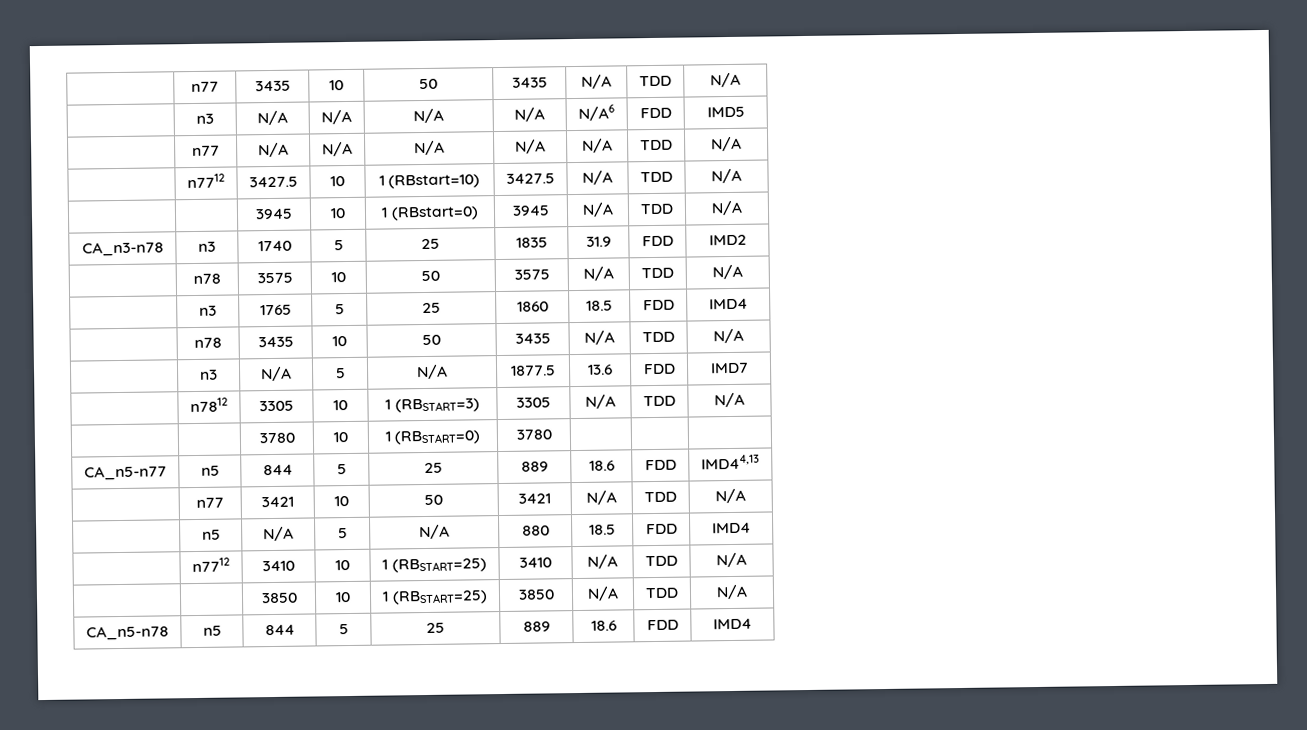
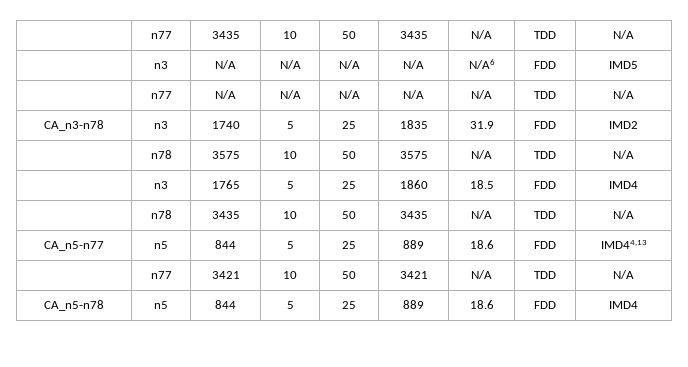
- | n7712 | 3427.5 | 10 | 1 (RBstart=10) | 3427.5 | N/A | TDD | N/A
- | | 3945 | 10 | 1 (RBstart=0) | 3945 | N/A | TDD | N/A
- | n3 | N/A | 5 | N/A | 1877.5 | 13.6 | FDD | IMD7
- | n7812 | 3305 | 10 | 1 (RBSTART=3) | 3305 | N/A | TDD | N/A
- | | 3780 | 10 | 1 (RBSTART=0) | 3780 | | |
- | n5 | N/A | 5 | N/A | 880 | 18.5 | FDD | IMD4
- | n7712 | 3410 | 10 | 1 (RBSTART=25) | 3410 | N/A | TDD | N/A
- | | 3850 | 10 | 1 (RBSTART=25) | 3850 | N/A | TDD | N/A

